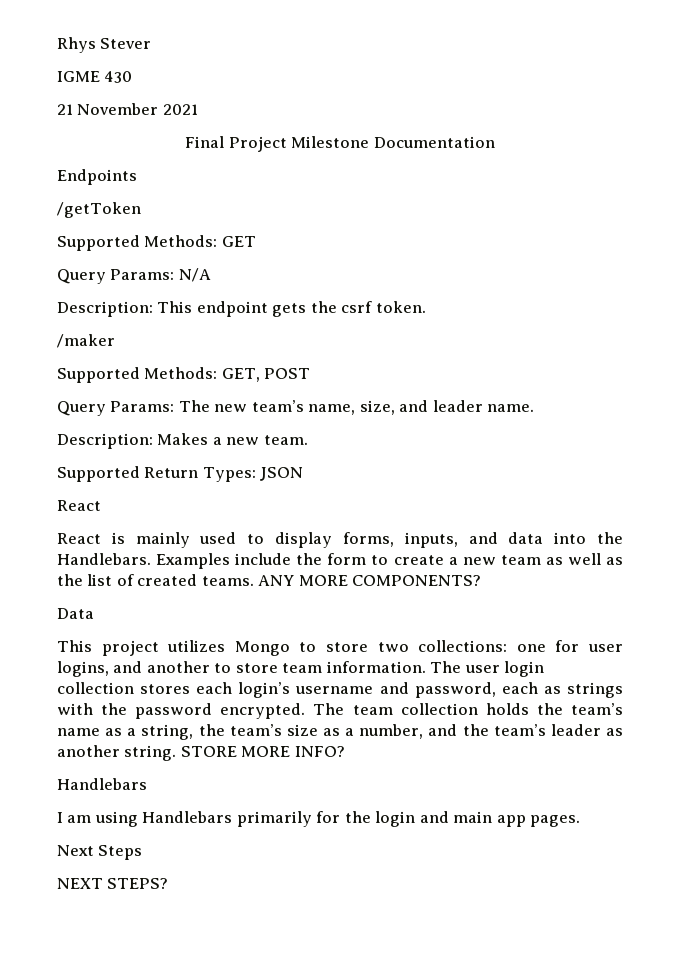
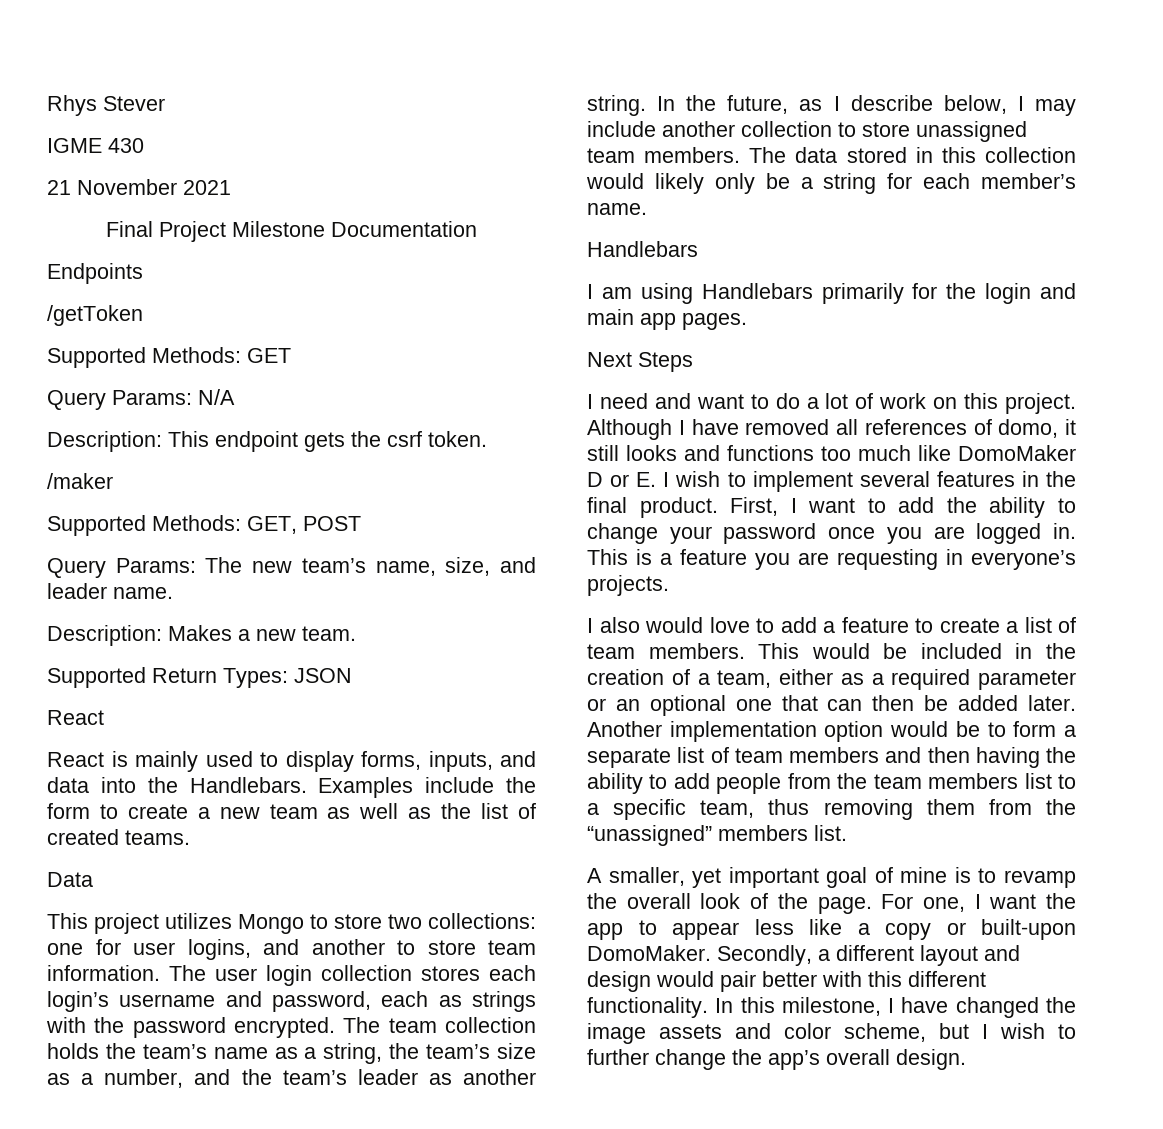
- ANY MORE COMPONENTS?
- STORE MORE INFO?
+ In the future, as I describe below, I may include another collection to store unassigned team members. The data stored in this collection would likely only be a string for each member’s name.
- NEXT STEPS?
+ I need and want to do a lot of work on this project. Although I have removed all references of domo, it still looks and functions too much like DomoMaker D or E. I wish to implement several features in the final product. First, I want to add the ability to change your password once you are logged in. This is a feature you are requesting in everyone’s projects.
+ I also would love to add a feature to create a list of team members. This would be included in the creation of a team, either as a required parameter or an optional one that can then be added later. Another implementation option would be to form a separate list of team members and then having the ability to add people from the team members list to a specific team, thus removing them from the “unassigned” members list.
+ A smaller, yet important goal of mine is to revamp the overall look of the page. For one, I want the app to appear less like a copy or built-upon DomoMaker. Secondly, a different layout and design would pair better with this different functionality. In this milestone, I have changed the image assets and color scheme, but I wish to further change the app’s overall design.

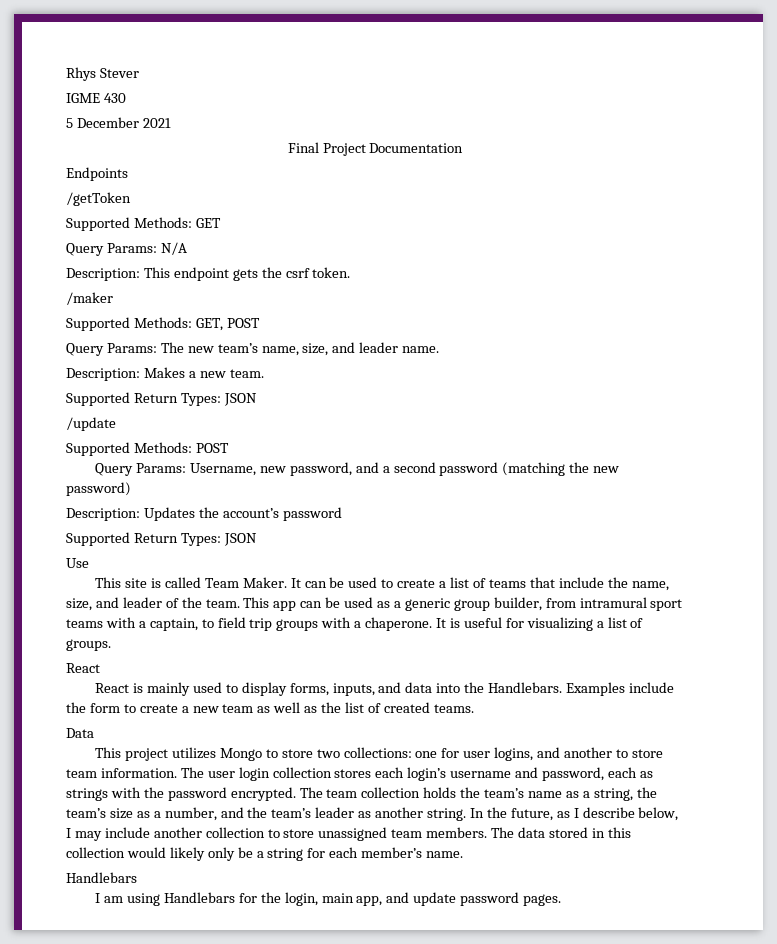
- 21 November 2021
+ 5 December 2021
- Final Project Milestone Documentation
+ Final Project Documentation
+ /update
+ Supported Methods: POST
+ Query Params: Username, new password, and a second password (matching the new password)
+ Description: Updates the account’s password
+ Supported Return Types: JSON
+ Use
+ This site is called Team Maker. It can be used to create a list of teams that include the name, size, and leader of the team. This app can be used as a generic group builder, from intramural sport teams with a captain, to field trip groups with a chaperone. It is useful for visualizing a list of groups.
- I am using Handlebars primarily for the login and main app pages.
- Next Steps
- I need and want to do a lot of work on this project. Although I have removed all references of domo, it still looks and functions too much like DomoMaker D or E. I wish to implement several features in the final product. First, I want to add the ability to change your password once you are logged in. This is a feature you are requesting in everyone’s projects.
- I also would love to add a feature to create a list of team members. This would be included in the creation of a team, either as a required parameter or an optional one that can then be added later. Another implementation option would be to form a separate list of team members and then having the ability to add people from the team members list to a specific team, thus removing them from the “unassigned” members list.
- A smaller, yet important goal of mine is to revamp the overall look of the page. For one, I want the app to appear less like a copy or built-upon DomoMaker. Secondly, a different layout and design would pair better with this different functionality. In this milestone, I have changed the image assets and color scheme, but I wish to further change the app’s overall design.
+ I am using Handlebars for the login, main app, and update password pages.

